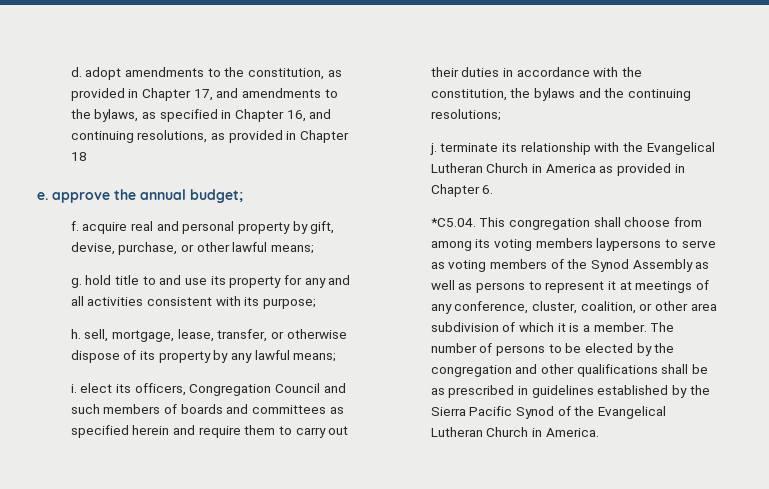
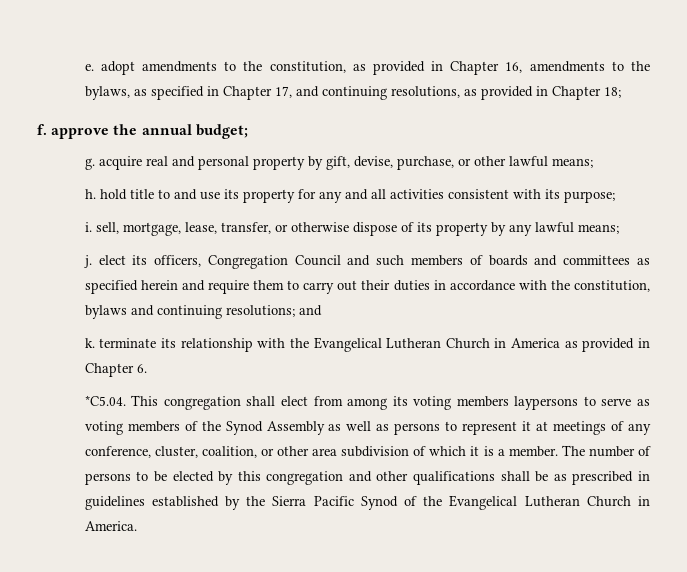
- d. adopt amendments to the constitution, as provided in Chapter 17, and amendments to the bylaws, as specified in Chapter 16, and continuing resolutions, as provided in Chapter 18
- e. approve the annual budget;
+ e. adopt amendments to the constitution, as provided in Chapter 16, amendments to the bylaws, as specified in Chapter 17, and continuing resolutions, as provided in Chapter 18;
+ f. approve the annual budget;
- f. acquire real and personal property by gift, devise, purchase, or other lawful means;
+ g. acquire real and personal property by gift, devise, purchase, or other lawful means;
- g. hold title to and use its property for any and all activities consistent with its purpose;
+ h. hold title to and use its property for any and all activities consistent with its purpose;
- h. sell, mortgage, lease, transfer, or otherwise dispose of its property by any lawful means;
+ i. sell, mortgage, lease, transfer, or otherwise dispose of its property by any lawful means;
- i. elect its officers, Congregation Council and such members of boards and committees as specified herein and require them to carry out their duties in accordance with the constitution, the bylaws and the continuing resolutions;
- j. terminate its relationship with the Evangelical Lutheran Church in America as provided in Chapter 6.
+ j. elect its officers, Congregation Council and such members of boards and committees as specified herein and require them to carry out their duties in accordance with the constitution, bylaws and continuing resolutions; and
+ k. terminate its relationship with the Evangelical Lutheran Church in America as provided in Chapter 6.
- *C5.04. This congregation shall choose from among its voting members laypersons to serve as voting members of the Synod Assembly as well as persons to represent it at meetings of any conference, cluster, coalition, or other area subdivision of which it is a member.
+ *C5.04. This congregation shall elect from among its voting members laypersons to serve as voting members of the Synod Assembly as well as persons to represent it at meetings of any conference, cluster, coalition, or other area subdivision of which it is a member.
- The number of persons to be elected by the congregation and other qualifications shall be as prescribed in guidelines established by the Sierra Pacific Synod of the Evangelical Lutheran Church in America.
+ The number of persons to be elected by this congregation and other qualifications shall be as prescribed in guidelines established by the Sierra Pacific Synod of the Evangelical Lutheran Church in America.

